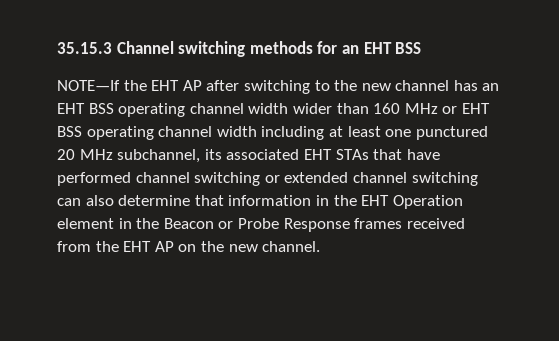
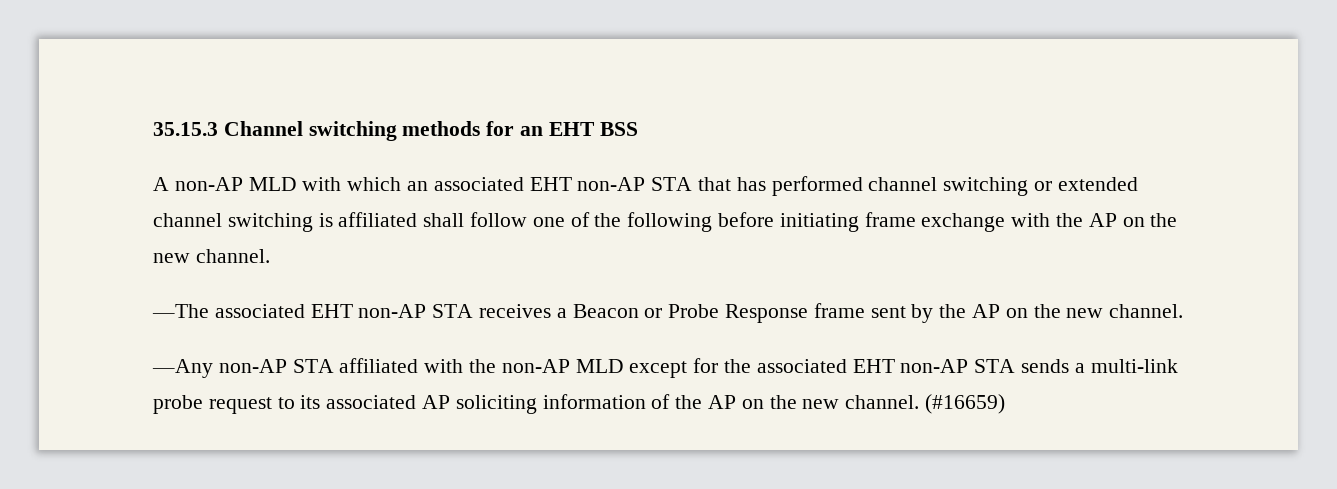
- NOTE—If the EHT AP after switching to the new channel has an EHT BSS operating channel width wider than 160 MHz or EHT BSS operating channel width including at least one punctured 20 MHz subchannel, its associated EHT STAs that have performed channel switching or extended channel switching can also determine that information in the EHT Operation element in the Beacon or Probe Response frames received from the EHT AP on the new channel.
+ A non-AP MLD with which an associated EHT non-AP STA that has performed channel switching or extended channel switching is affiliated shall follow one of the following before initiating frame exchange with the AP on the new channel.
+ —The associated EHT non-AP STA receives a Beacon or Probe Response frame sent by the AP on the new channel.
+ —Any non-AP STA affiliated with the non-AP MLD except for the associated EHT non-AP STA sends a multi-link probe request to its associated AP soliciting information of the AP on the new channel. (#16659)

